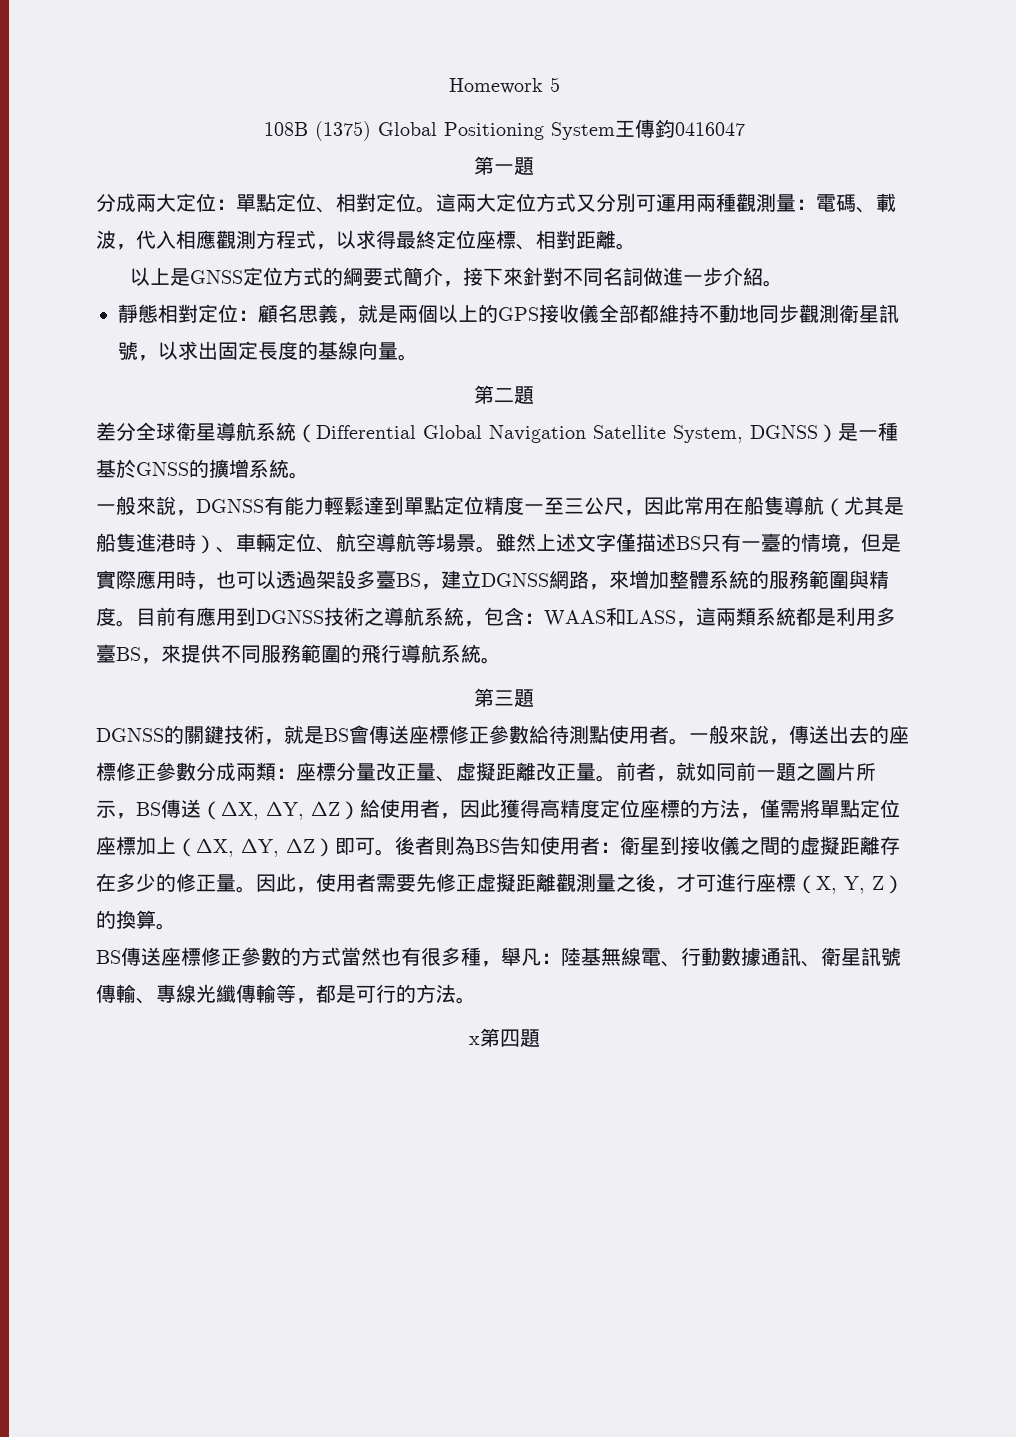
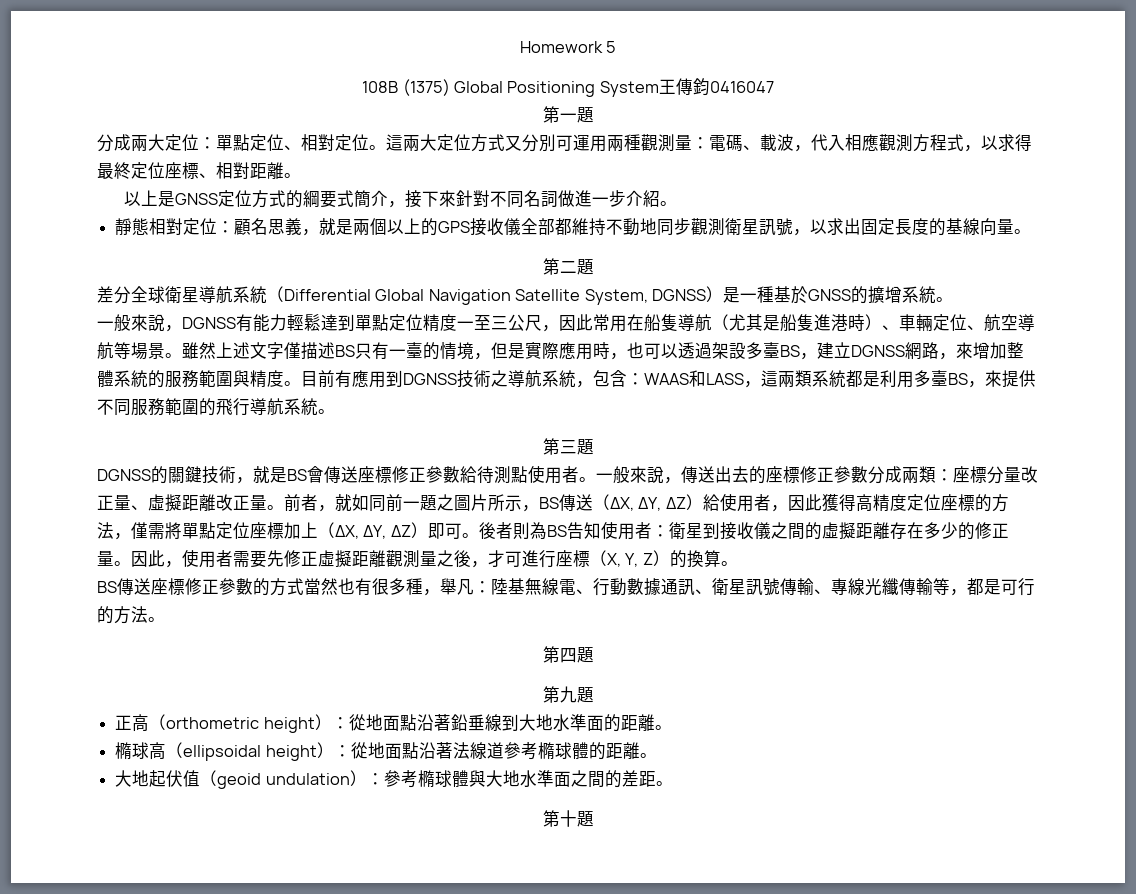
- x第四題
+ 第四題
+ 第九題
+ 正高（orthometric height）：從地面點沿著鉛垂線到大地水準面的距離。
+ 橢球高（ellipsoidal height）：從地面點沿著法線道參考橢球體的距離。
+ 大地起伏值（geoid undulation）：參考橢球體與大地水準面之間的差距。
+ 第十題

